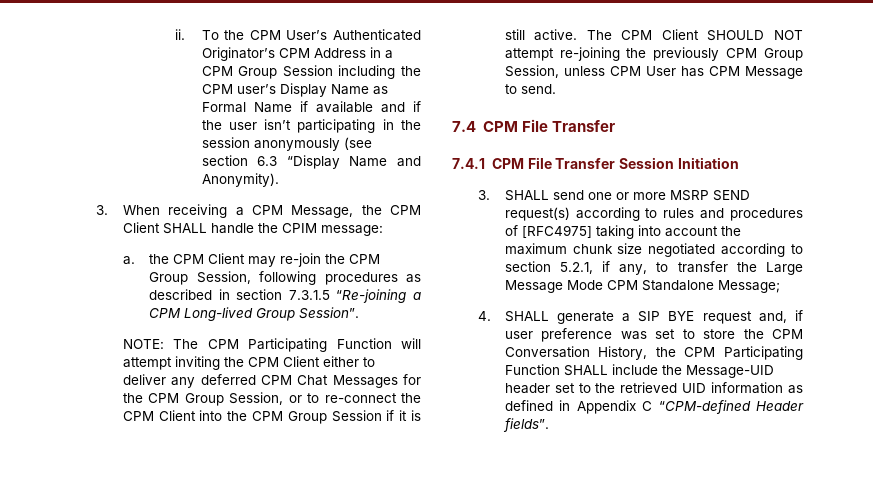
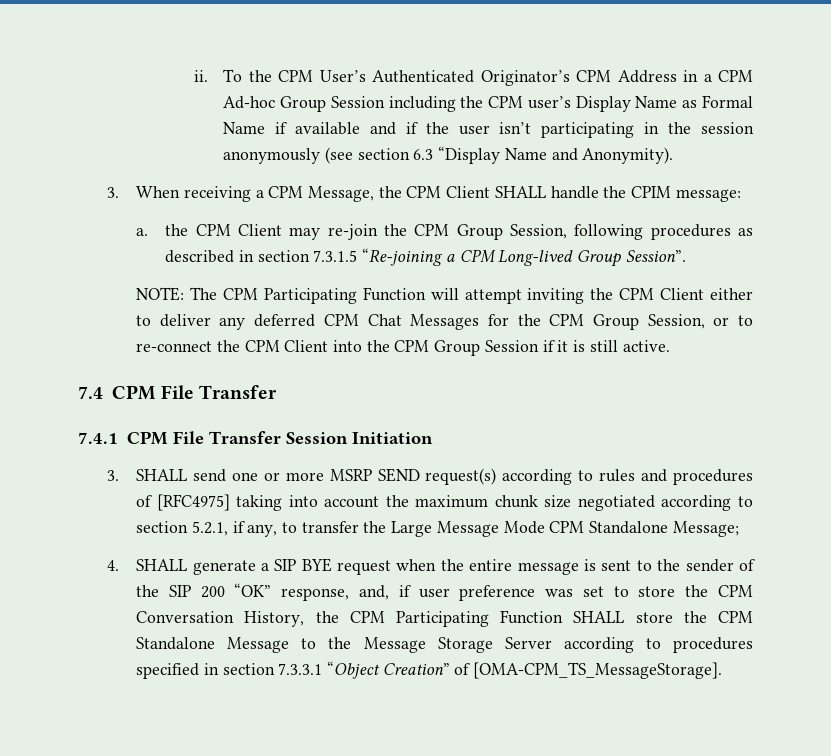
- To the CPM User’s Authenticated Originator’s CPM Address in a CPM Group Session including the CPM user’s Display Name as Formal Name if available and if the user isn’t participating in the session anonymously (see section 6.3 “Display Name and Anonymity).
+ To the CPM User’s Authenticated Originator’s CPM Address in a CPM Ad-hoc Group Session including the CPM user’s Display Name as Formal Name if available and if the user isn’t participating in the session anonymously (see section 6.3 “Display Name and Anonymity).
- The CPM Client SHOULD NOT attempt re-joining the previously CPM Group Session, unless CPM User has CPM Message to send.
- 4. SHALL generate a SIP BYE request and, if user preference was set to store the CPM Conversation History, the CPM Participating Function SHALL include the Message-UID header set to the retrieved UID information as defined in Appendix C “CPM-defined Header fields”.
+ 4. SHALL generate a SIP BYE request when the entire message is sent to the sender of the SIP 200 “OK” response, and, if user preference was set to store the CPM Conversation History, the CPM Participating Function SHALL store the CPM Standalone Message to the Message Storage Server according to procedures specified in section 7.3.3.1 “Object Creation” of [OMA-CPM_TS_MessageStorage].

